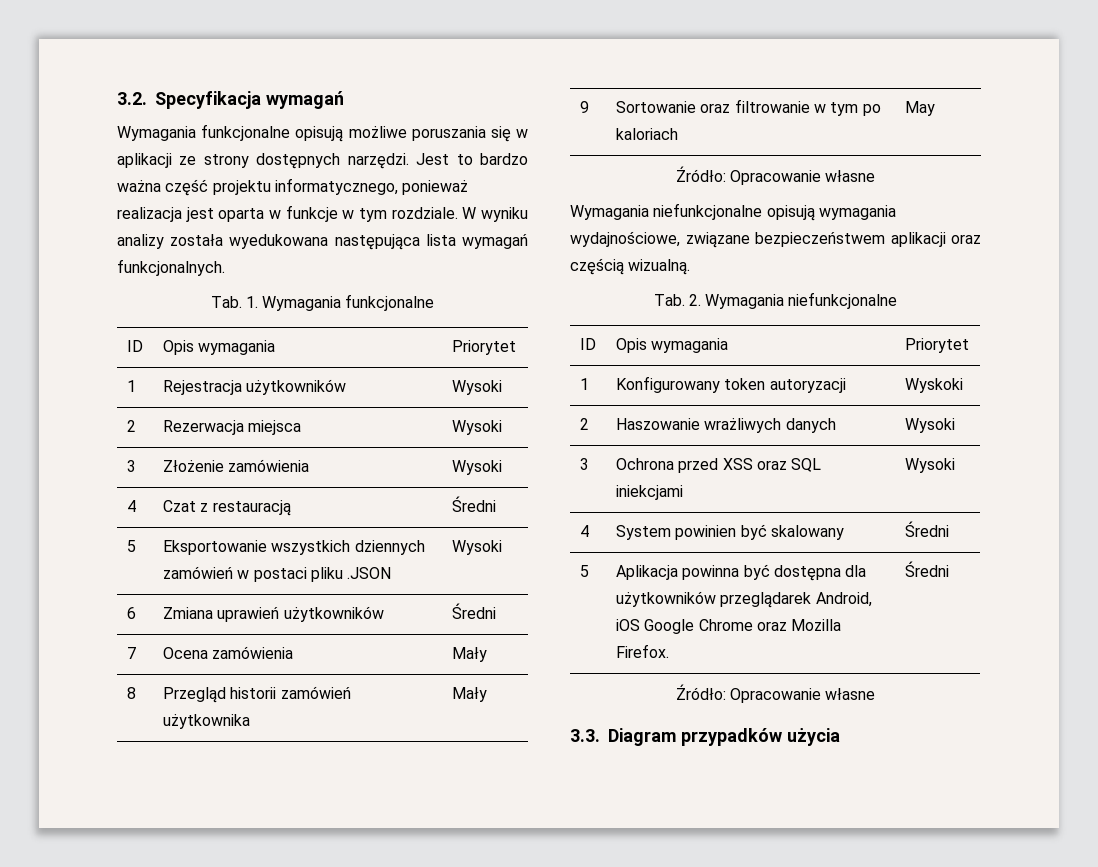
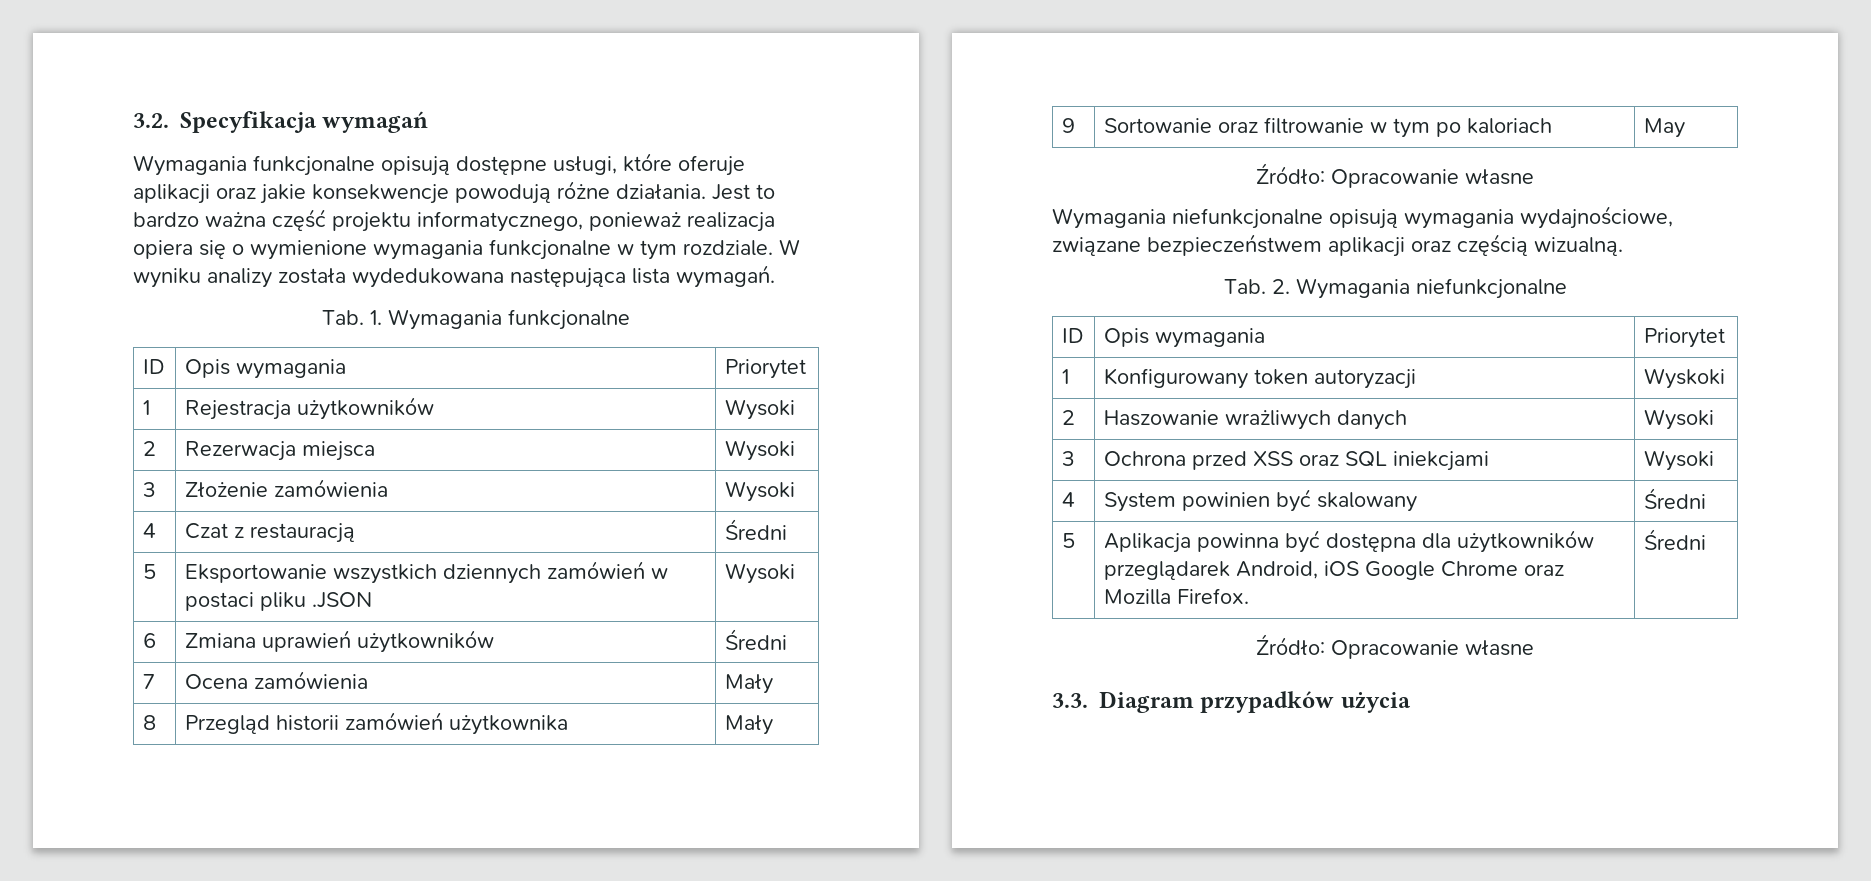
- Wymagania funkcjonalne opisują możliwe poruszania się w aplikacji ze strony dostępnych narzędzi.
+ Wymagania funkcjonalne opisują dostępne usługi, które oferuje aplikacji oraz jakie konsekwencje powodują różne działania.
- Jest to bardzo ważna część projektu informatycznego, ponieważ realizacja jest oparta w funkcje w tym rozdziale.
+ Jest to bardzo ważna część projektu informatycznego, ponieważ realizacja opiera się o wymienione wymagania funkcjonalne w tym rozdziale.
- W wyniku analizy została wyedukowana następująca lista wymagań funkcjonalnych.
+ W wyniku analizy została wydedukowana następująca lista wymagań.

